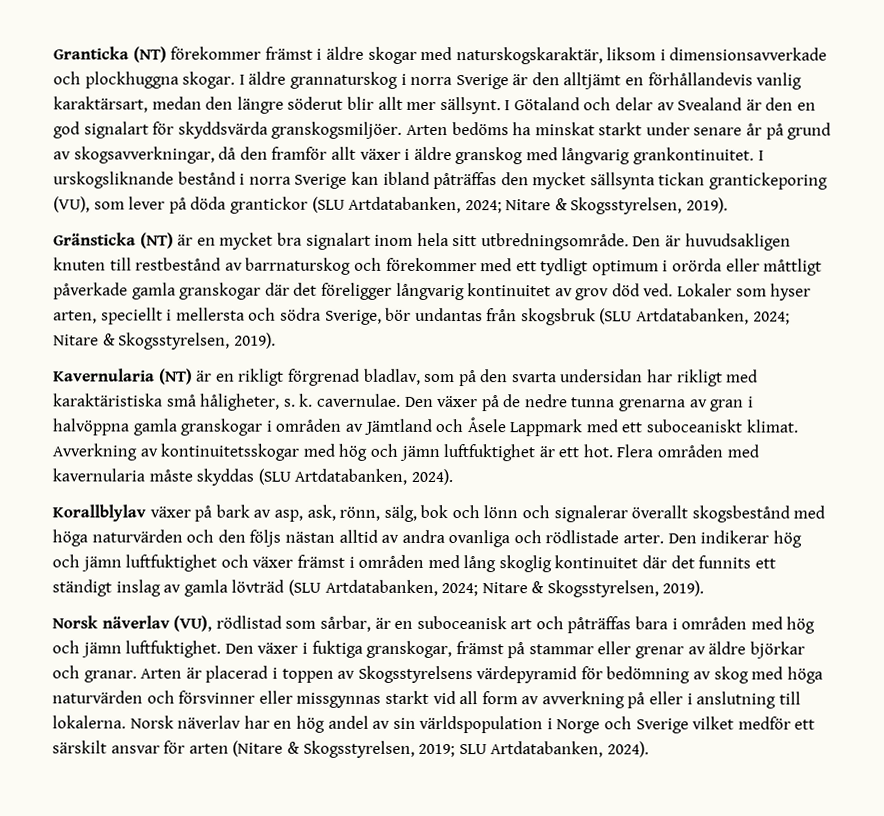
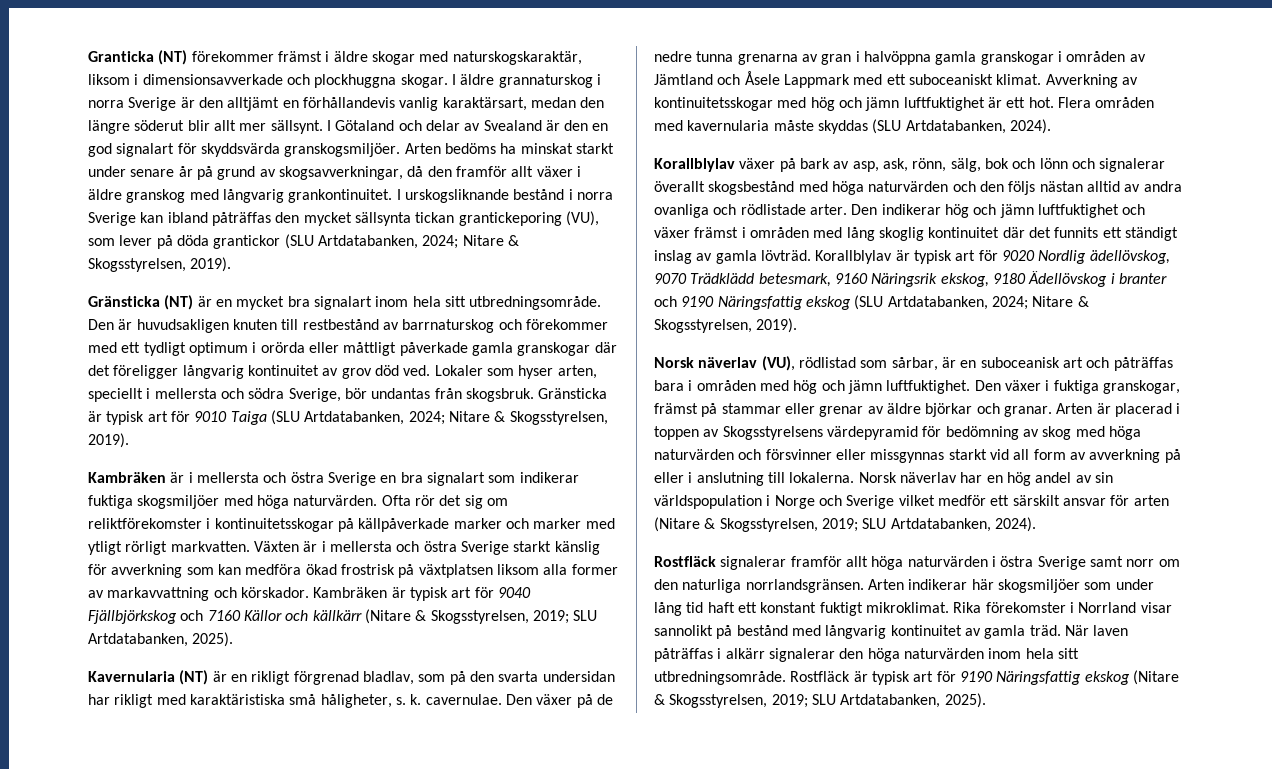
- Lokaler som hyser arten, speciellt i mellersta och södra Sverige, bör undantas från skogsbruk (SLU Artdatabanken, 2024; Nitare & Skogsstyrelsen, 2019).
+ Lokaler som hyser arten, speciellt i mellersta och södra Sverige, bör undantas från skogsbruk. Gränsticka är typisk art för 9010 Taiga (SLU Artdatabanken, 2024; Nitare & Skogsstyrelsen, 2019).
+ Kambräken är i mellersta och östra Sverige en bra signalart som indikerar fuktiga skogsmiljöer med höga naturvärden. Ofta rör det sig om reliktförekomster i kontinuitetsskogar på källpåverkade marker och marker med ytligt rörligt markvatten. Växten är i mellersta och östra Sverige starkt känslig för avverkning som kan medföra ökad frostrisk på växtplatsen liksom alla former av markavvattning och körskador. Kambräken är typisk art för 9040 Fjällbjörkskog och 7160 Källor och källkärr (Nitare & Skogsstyrelsen, 2019; SLU Artdatabanken, 2025).
- Den indikerar hög och jämn luftfuktighet och växer främst i områden med lång skoglig kontinuitet där det funnits ett ständigt inslag av gamla lövträd (SLU Artdatabanken, 2024; Nitare & Skogsstyrelsen, 2019).
+ Den indikerar hög och jämn luftfuktighet och växer främst i områden med lång skoglig kontinuitet där det funnits ett ständigt inslag av gamla lövträd. Korallblylav är typisk art för 9020 Nordlig ädellövskog, 9070 Trädklädd betesmark, 9160 Näringsrik ekskog, 9180 Ädellövskog i branter och 9190 Näringsfattig ekskog (SLU Artdatabanken, 2024; Nitare & Skogsstyrelsen, 2019).
+ Rostfläck signalerar framför allt höga naturvärden i östra Sverige samt norr om den naturliga norrlandsgränsen. Arten indikerar här skogsmiljöer som under lång tid haft ett konstant fuktigt mikroklimat. Rika förekomster i Norrland visar sannolikt på bestånd med långvarig kontinuitet av gamla träd. När laven påträffas i alkärr signalerar den höga naturvärden inom hela sitt utbredningsområde. Rostfläck är typisk art för 9190 Näringsfattig ekskog (Nitare & Skogsstyrelsen, 2019; SLU Artdatabanken, 2025).

